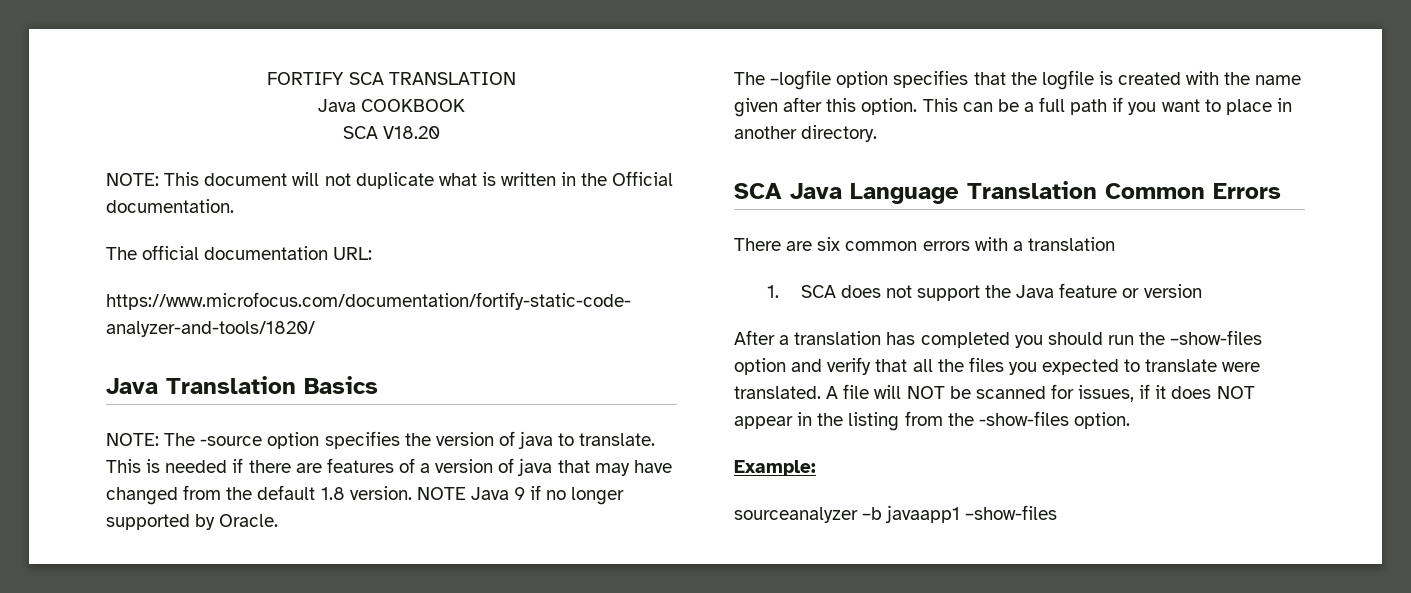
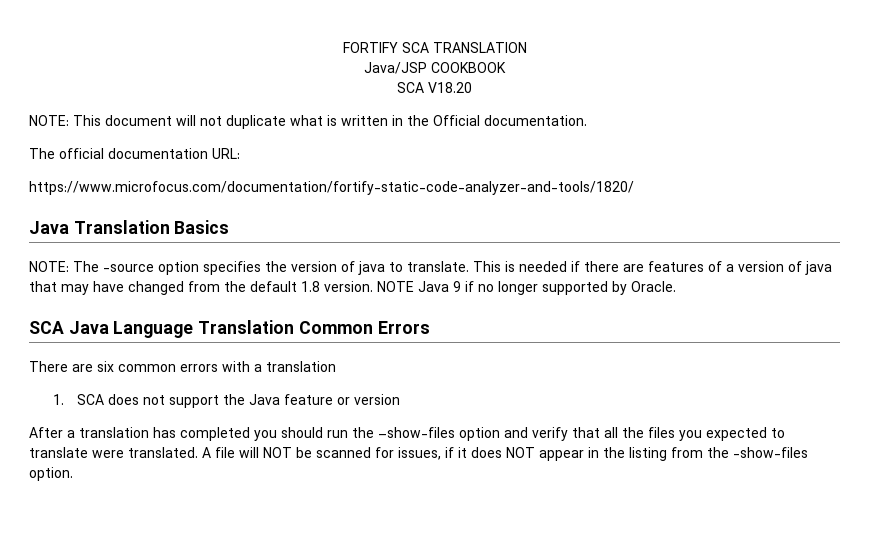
- Java COOKBOOK
+ Java/JSP COOKBOOK
- The –logfile option specifies that the logfile is created with the name given after this option. This can be a full path if you want to place in another directory.
- Example:
- sourceanalyzer –b javaapp1 –show-files

